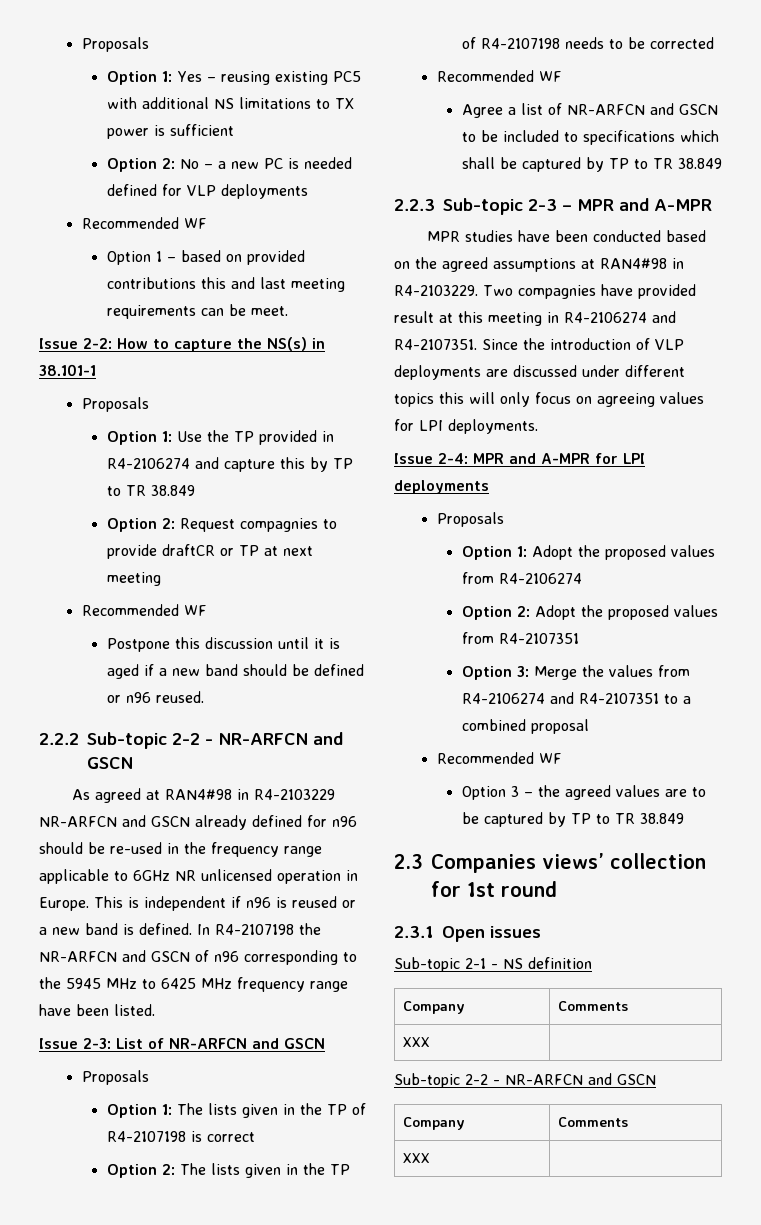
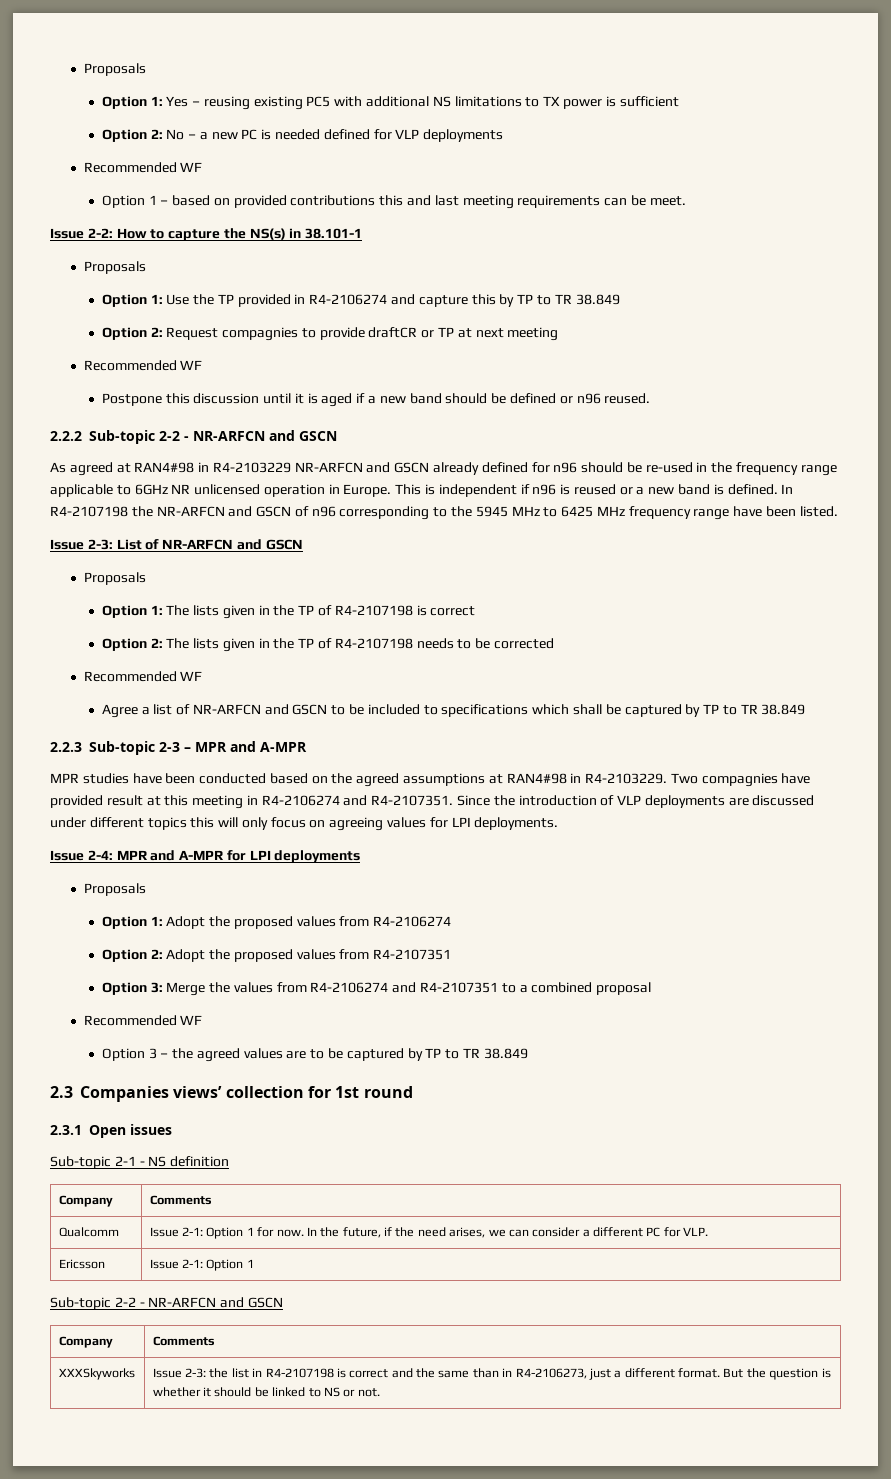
  Sub-topic 2-1 - NS definition
  Company | Comments
- XXX |
+ Qualcomm | Issue 2-1: Option 1 for now. In the future, if the need arises, we can consider a different PC for VLP.
+ Ericsson | Issue 2-1: Option 1
  Sub-topic 2-2 - NR-ARFCN and GSCN
  Company | Comments
- XXX |
+ XXXSkyworks | Issue 2-3: the list in R4-2107198 is correct and the same than in R4-2106273, just a different format. But the question is whether it should be linked to NS or not.

